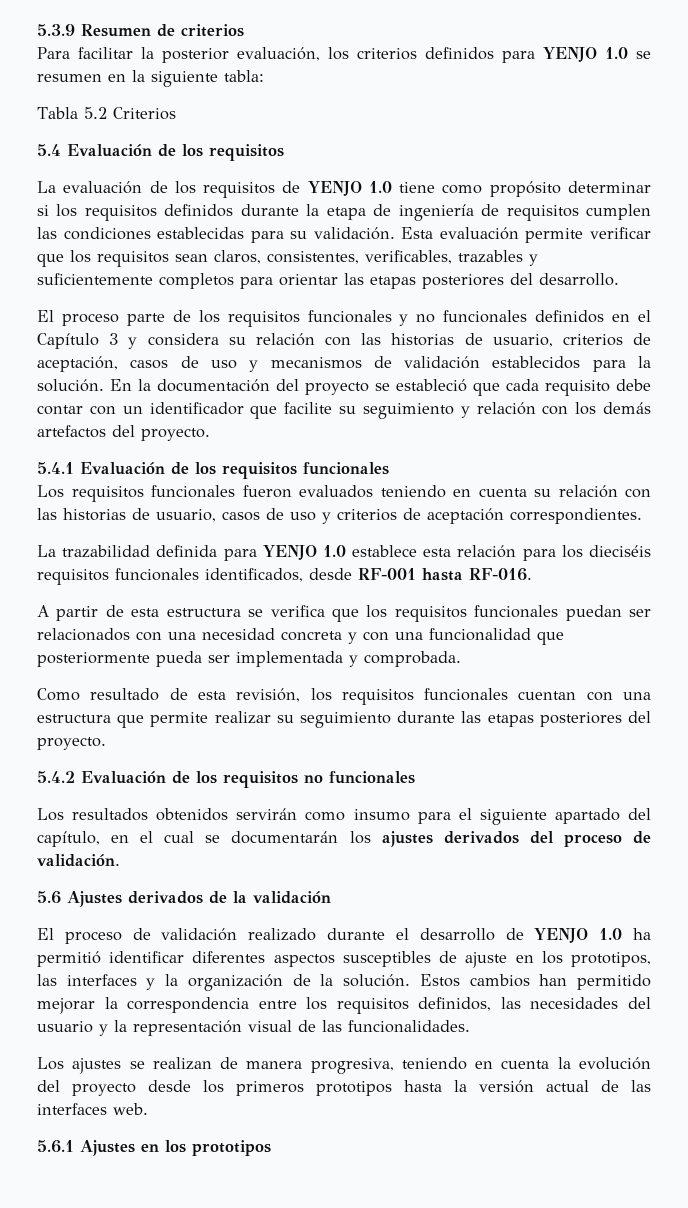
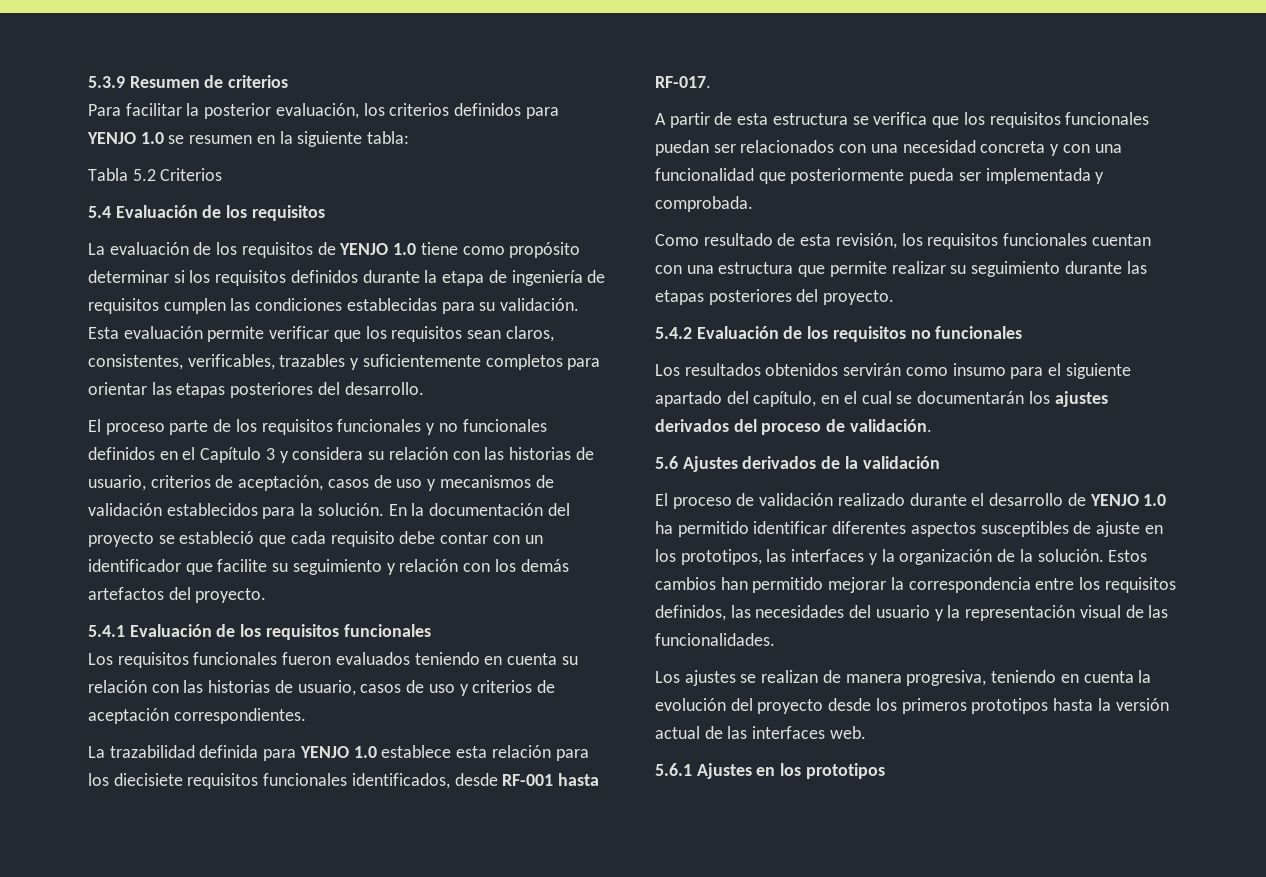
- La trazabilidad definida para YENJO 1.0 establece esta relación para los dieciséis requisitos funcionales identificados, desde RF-001 hasta RF-016.
+ La trazabilidad definida para YENJO 1.0 establece esta relación para los diecisiete requisitos funcionales identificados, desde RF-001 hasta RF-017.
- El proceso de validación realizado durante el desarrollo de YENJO 1.0 ha permitió identificar diferentes aspectos susceptibles de ajuste en los prototipos, las interfaces y la organización de la solución.
+ El proceso de validación realizado durante el desarrollo de YENJO 1.0 ha permitido identificar diferentes aspectos susceptibles de ajuste en los prototipos, las interfaces y la organización de la solución.

